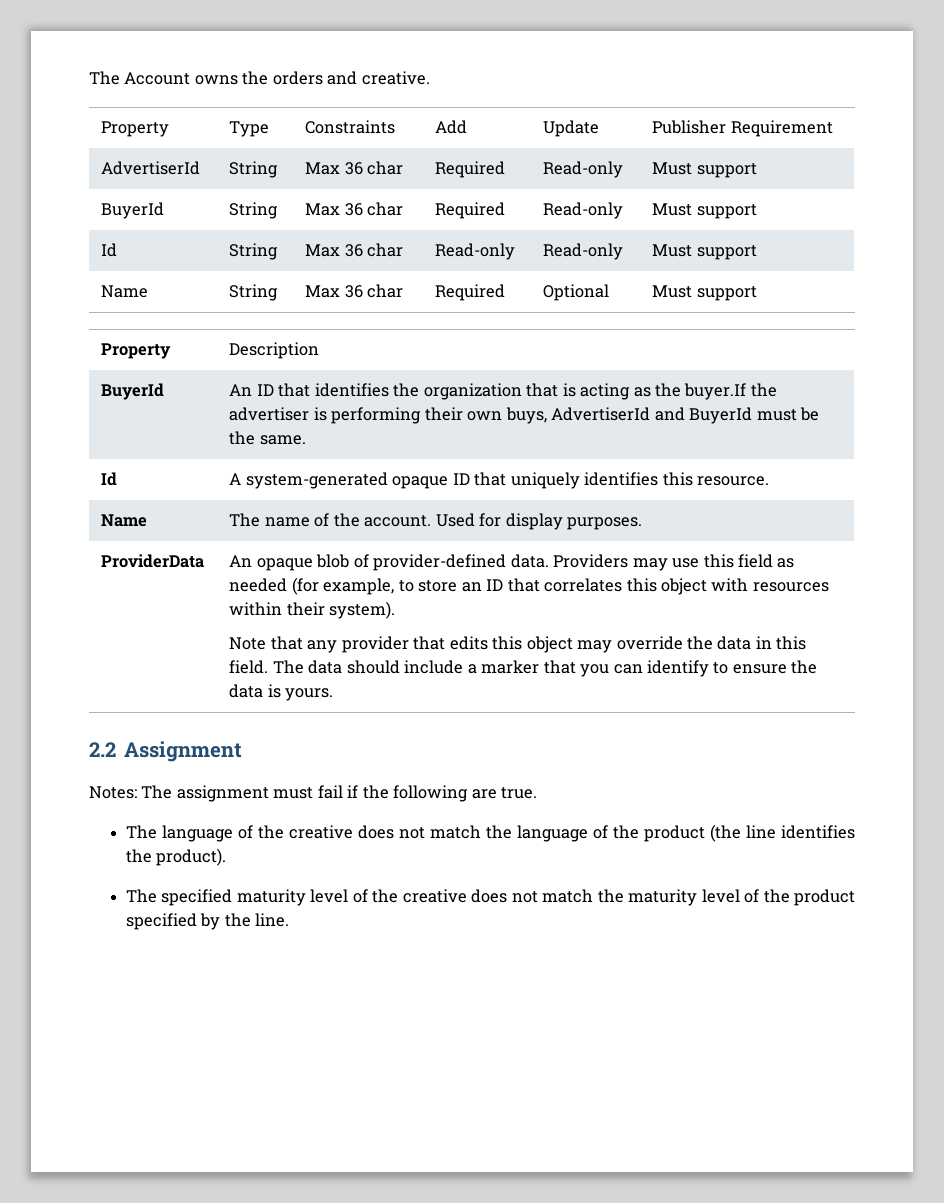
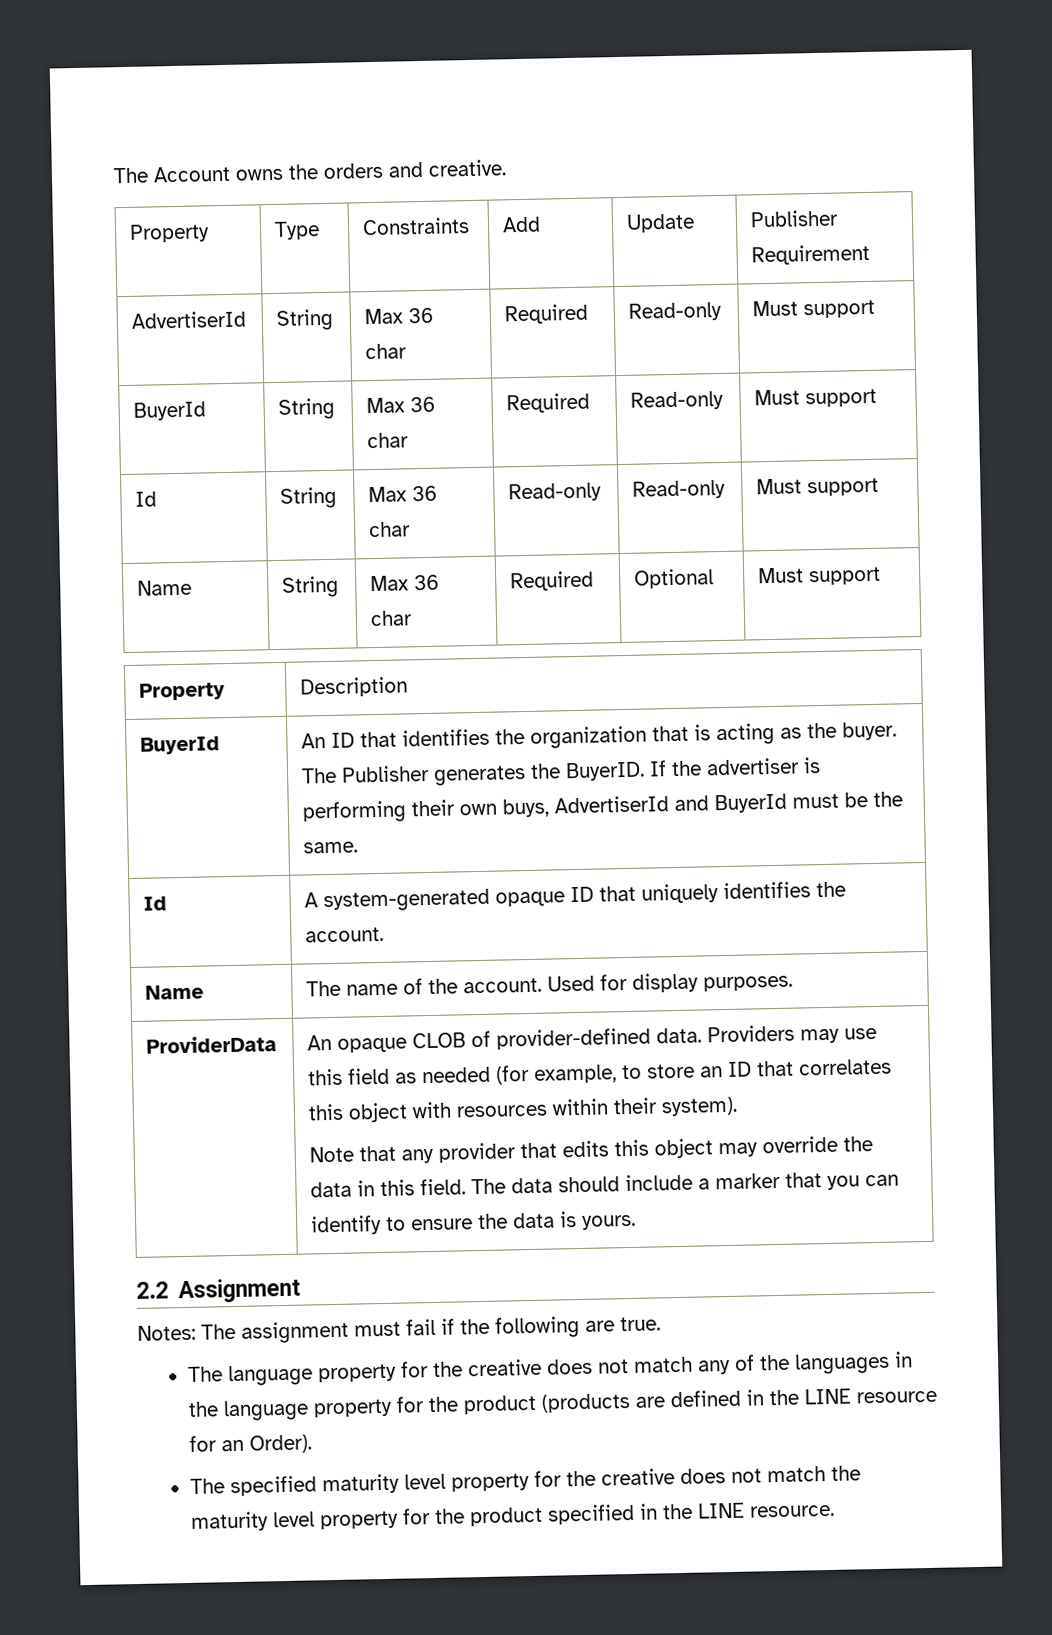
- BuyerId | An ID that identifies the organization that is acting as the buyer.If the advertiser is performing their own buys, AdvertiserId and BuyerId must be the same.
+ BuyerId | An ID that identifies the organization that is acting as the buyer. The Publisher generates the BuyerID. If the advertiser is performing their own buys, AdvertiserId and BuyerId must be the same.
- Id | A system-generated opaque ID that uniquely identifies this resource.
+ Id | A system-generated opaque ID that uniquely identifies the account.
- An opaque blob of provider-defined data.
+ An opaque CLOB of provider-defined data.
- The language of the creative does not match the language of the product (the line identifies the product).
+ The language property for the creative does not match any of the languages in the language property for the product (products are defined in the LINE resource for an Order).
- The specified maturity level of the creative does not match the maturity level of the product specified by the line.
+ The specified maturity level property for the creative does not match the maturity level property for the product specified in the LINE resource.

